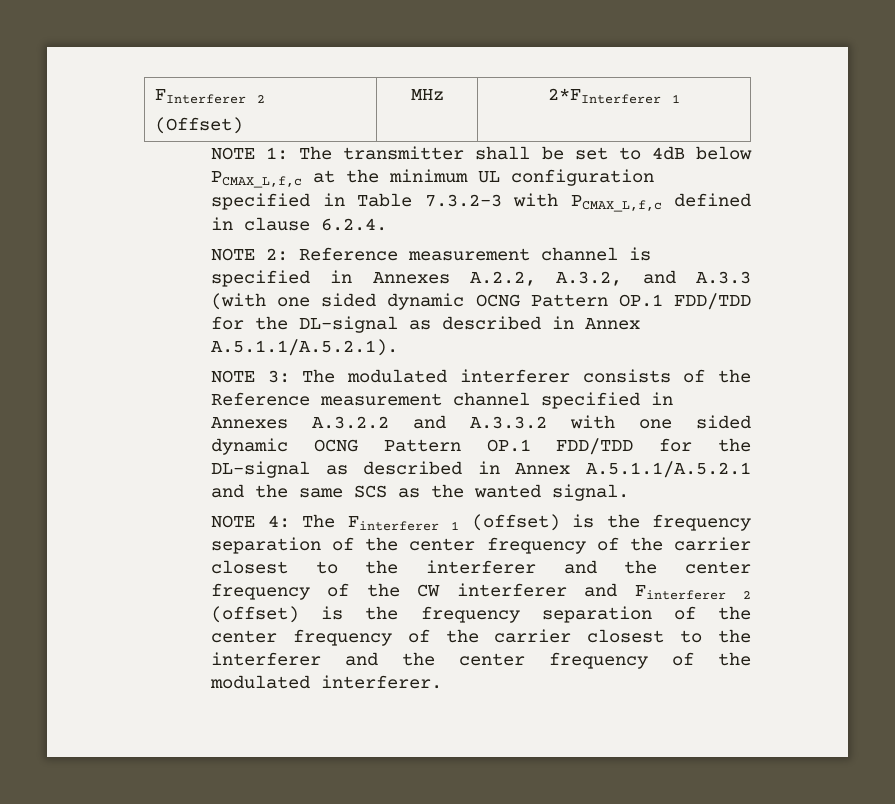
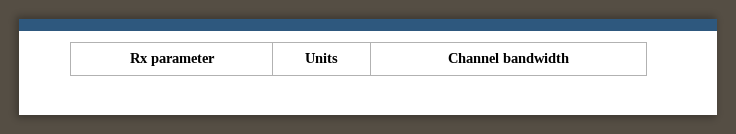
- FInterferer 2
- (Offset) | MHz | 2*FInterferer 1
- NOTE 1: The transmitter shall be set to 4dB below PCMAX_L,f,c at the minimum UL configuration specified in Table 7.3.2-3 with PCMAX_L,f,c defined in clause 6.2.4.
- NOTE 2: Reference measurement channel is specified in Annexes A.2.2, A.3.2, and A.3.3 (with one sided dynamic OCNG Pattern OP.1 FDD/TDD for the DL-signal as described in Annex A.5.1.1/A.5.2.1).
- NOTE 3: The modulated interferer consists of the Reference measurement channel specified in Annexes A.3.2.2 and A.3.3.2 with one sided dynamic OCNG Pattern OP.1 FDD/TDD for the DL-signal as described in Annex A.5.1.1/A.5.2.1 and the same SCS as the wanted signal.
- NOTE 4: The Finterferer 1 (offset) is the frequency separation of the center frequency of the carrier closest to the interferer and the center frequency of the CW interferer and Finterferer 2 (offset) is the frequency separation of the center frequency of the carrier closest to the interferer and the center frequency of the modulated interferer.
+ Rx parameter | Units | Channel bandwidth

